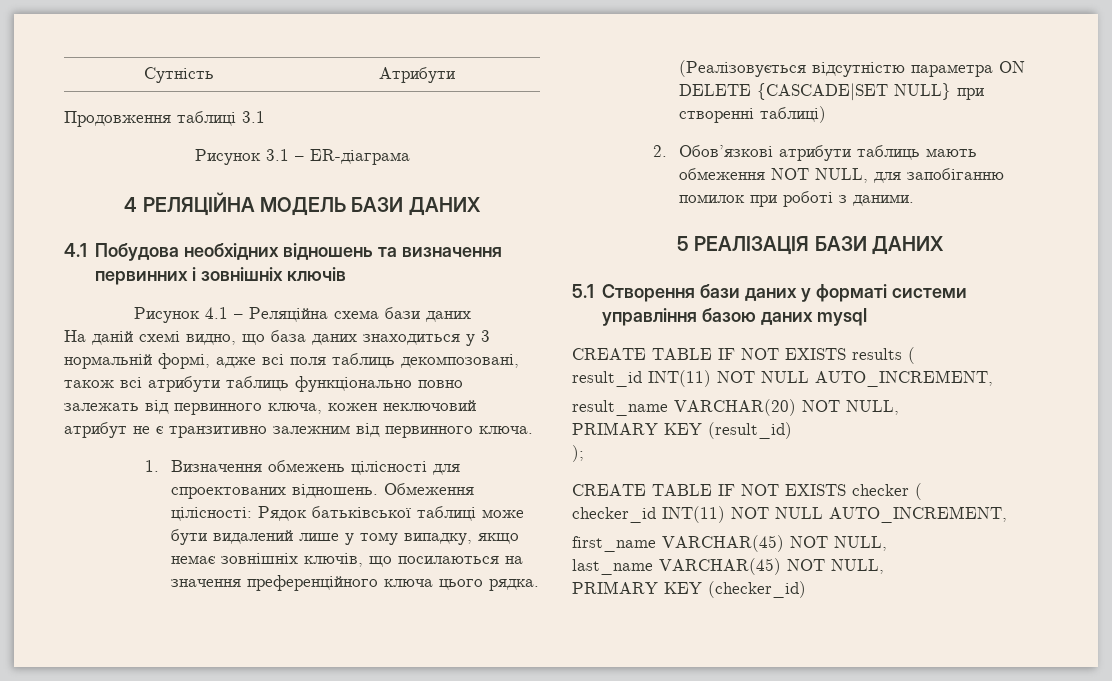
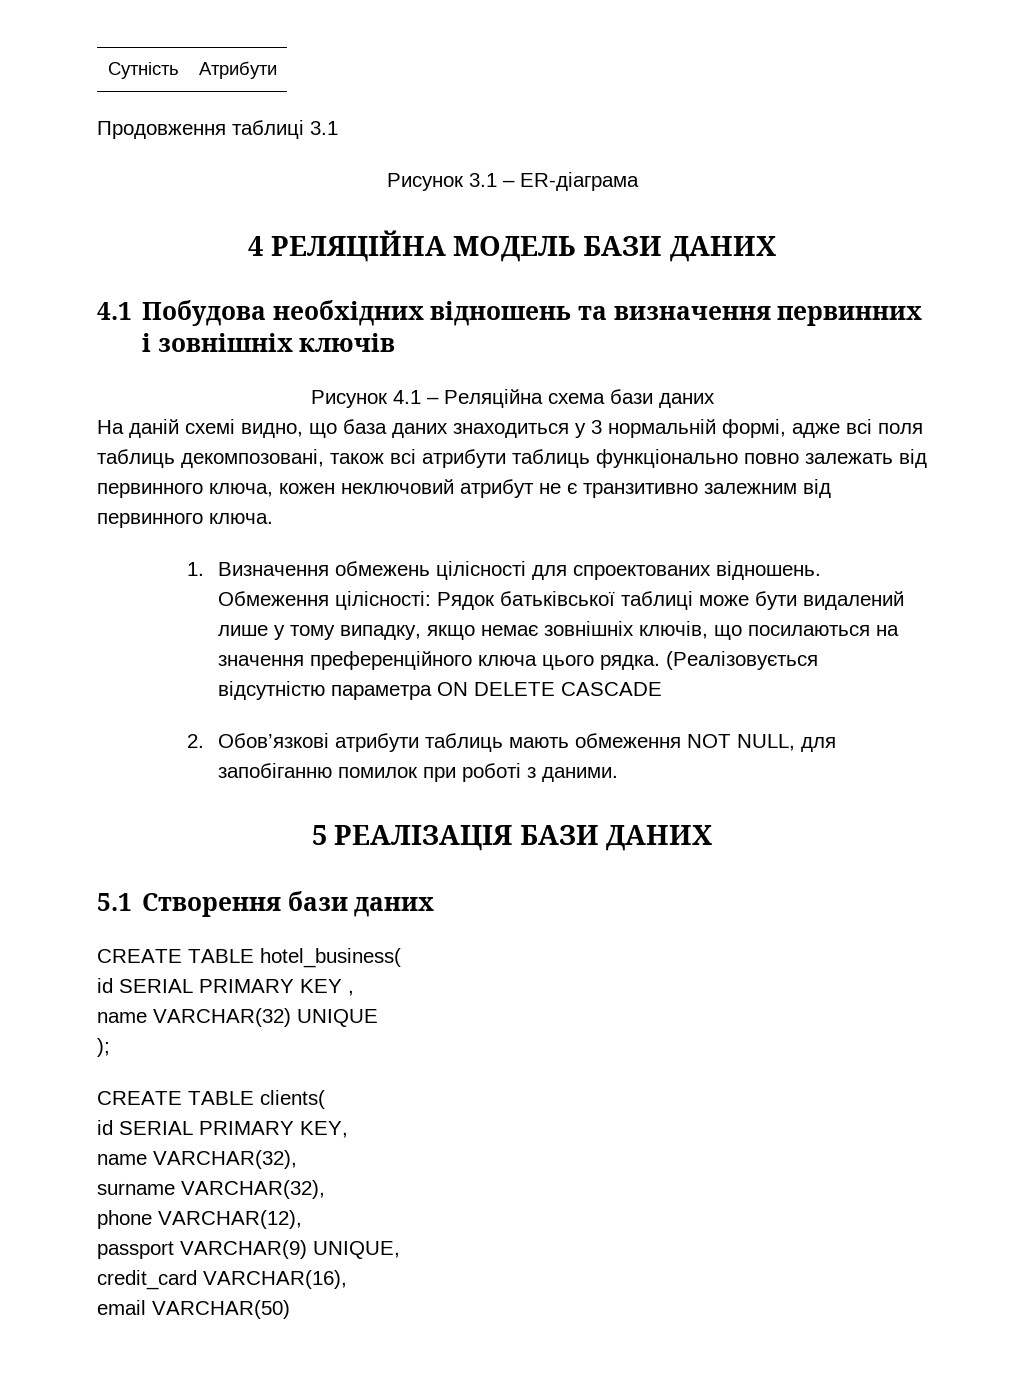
- (Реалізовується відсутністю параметра ON DELETE {CASCADE|SET NULL} при створенні таблиці)
+ (Реалізовується відсутністю параметра ON DELETE CASCADE
- 5.1 Створення бази даних у форматі системи управління базою даних mysql
- CREATE TABLE IF NOT EXISTS results (
- result_id INT(11) NOT NULL AUTO_INCREMENT,
- result_name VARCHAR(20) NOT NULL,
- PRIMARY KEY (result_id)
+ 5.1 Створення бази даних
+ CREATE TABLE hotel_business(
+ id SERIAL PRIMARY KEY ,
+ name VARCHAR(32) UNIQUE
  );
- CREATE TABLE IF NOT EXISTS checker (
- checker_id INT(11) NOT NULL AUTO_INCREMENT,
- first_name VARCHAR(45) NOT NULL,
- last_name VARCHAR(45) NOT NULL,
- PRIMARY KEY (checker_id)
+ CREATE TABLE clients(
+ id SERIAL PRIMARY KEY,
+ name VARCHAR(32),
+ surname VARCHAR(32),
+ phone VARCHAR(12),
+ passport VARCHAR(9) UNIQUE,
+ credit_card VARCHAR(16),
+ email VARCHAR(50)

